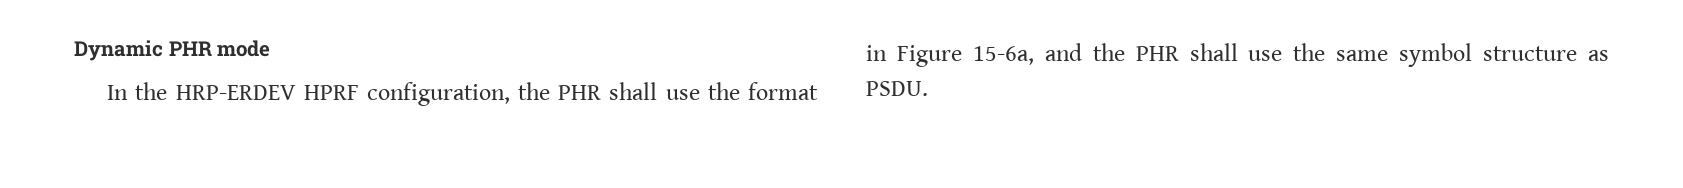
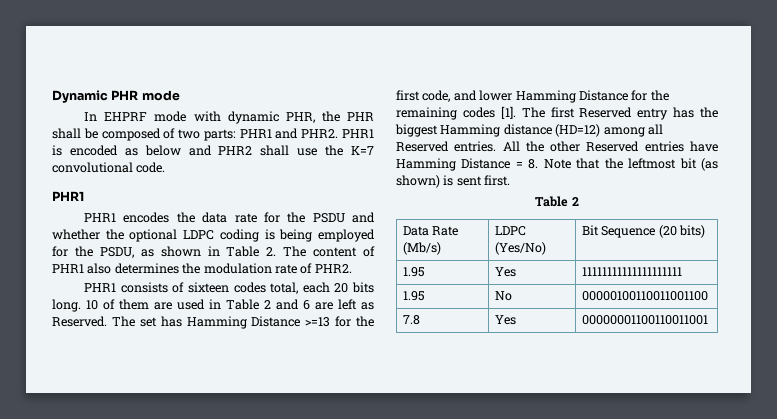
- In the HRP-ERDEV HPRF configuration, the PHR shall use the format in Figure 15-6a, and the PHR shall use the same symbol structure as PSDU.
+ In EHPRF mode with dynamic PHR, the PHR shall be composed of two parts: PHR1 and PHR2. PHR1 is encoded as below and PHR2 shall use the K=7 convolutional code.
+ PHR1
+ PHR1 encodes the data rate for the PSDU and whether the optional LDPC coding is being employed for the PSDU, as shown in Table 2. The content of PHR1 also determines the modulation rate of PHR2.
+ PHR1 consists of sixteen codes total, each 20 bits long. 10 of them are used in Table 2 and 6 are left as Reserved. The set has Hamming Distance >=13 for the first code, and lower Hamming Distance for the remaining codes [1]. The first Reserved entry has the biggest Hamming distance (HD=12) among all Reserved entries. All the other Reserved entries have Hamming Distance = 8. Note that the leftmost bit (as shown) is sent first.
+ Table 2
+ Data Rate (Mb/s) | LDPC (Yes/No) | Bit Sequence (20 bits)
+ 1.95 | Yes | 11111111111111111111
+ 1.95 | No | 00000100110011001100
+ 7.8 | Yes | 00000001100110011001

